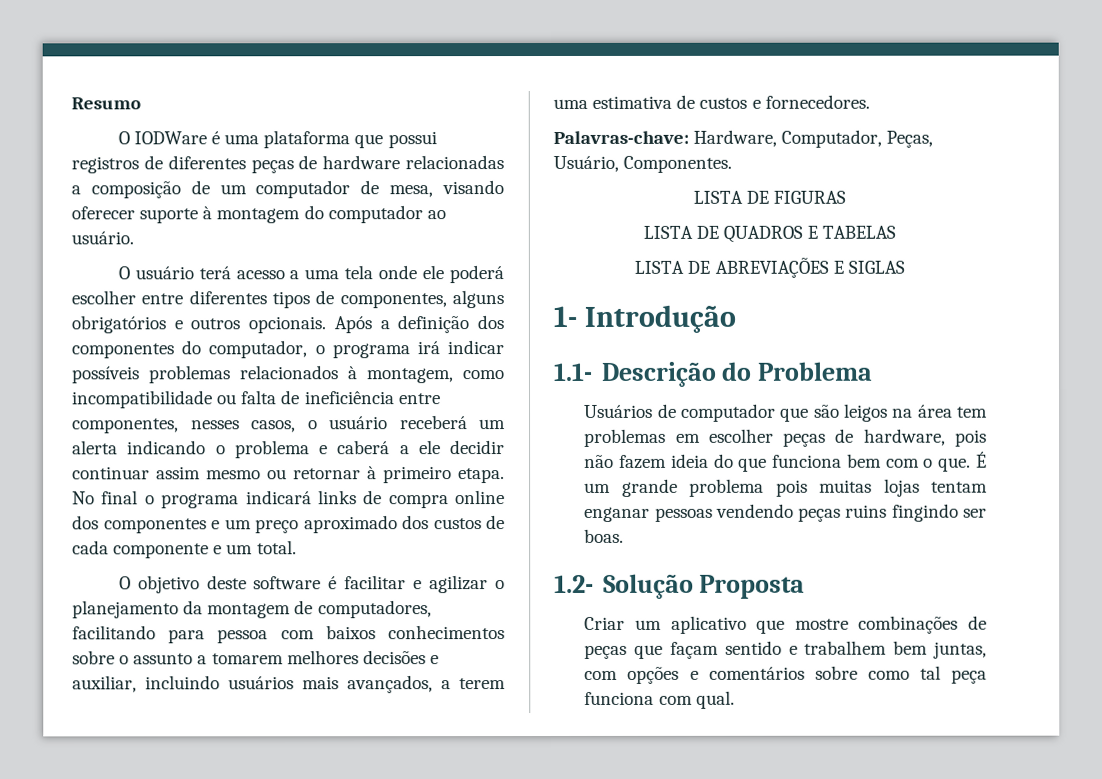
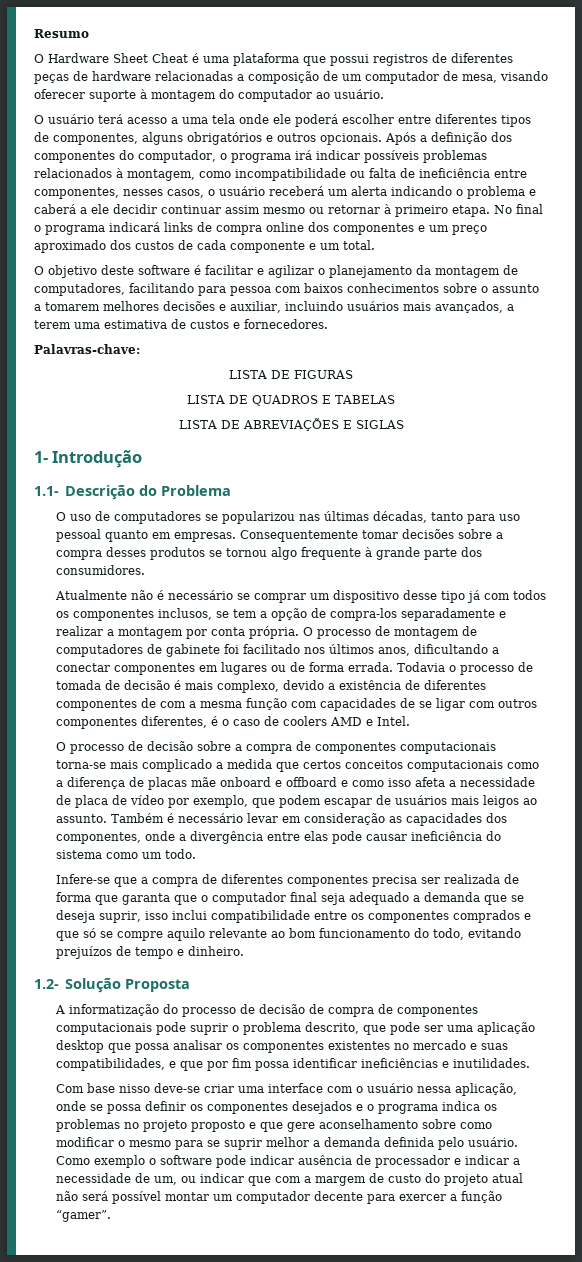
- O IODWare é uma plataforma que possui registros de diferentes peças de hardware relacionadas a composição de um computador de mesa, visando oferecer suporte à montagem do computador ao usuário.
+ O Hardware Sheet Cheat é uma plataforma que possui registros de diferentes peças de hardware relacionadas a composição de um computador de mesa, visando oferecer suporte à montagem do computador ao usuário.
- Palavras-chave: Hardware, Computador, Peças, Usuário, Componentes.
+ Palavras-chave:
- Usuários de computador que são leigos na área tem problemas em escolher peças de hardware, pois não fazem ideia do que funciona bem com o que. É um grande problema pois muitas lojas tentam enganar pessoas vendendo peças ruins fingindo ser boas.
+ O uso de computadores se popularizou nas últimas décadas, tanto para uso pessoal quanto em empresas. Consequentemente tomar decisões sobre a compra desses produtos se tornou algo frequente à grande parte dos consumidores.
+ Atualmente não é necessário se comprar um dispositivo desse tipo já com todos os componentes inclusos, se tem a opção de compra-los separadamente e realizar a montagem por conta própria. O processo de montagem de computadores de gabinete foi facilitado nos últimos anos, dificultando a conectar componentes em lugares ou de forma errada. Todavia o processo de tomada de decisão é mais complexo, devido a existência de diferentes componentes de com a mesma função com capacidades de se ligar com outros componentes diferentes, é o caso de coolers AMD e Intel.
+ O processo de decisão sobre a compra de componentes computacionais torna-se mais complicado a medida que certos conceitos computacionais como a diferença de placas mãe onboard e offboard e como isso afeta a necessidade de placa de vídeo por exemplo, que podem escapar de usuários mais leigos ao assunto. Também é necessário levar em consideração as capacidades dos componentes, onde a divergência entre elas pode causar ineficiência do sistema como um todo.
+ Infere-se que a compra de diferentes componentes precisa ser realizada de forma que garanta que o computador final seja adequado a demanda que se deseja suprir, isso inclui compatibilidade entre os componentes comprados e que só se compre aquilo relevante ao bom funcionamento do todo, evitando prejuízos de tempo e dinheiro.
  1.2- Solução Proposta
- Criar um aplicativo que mostre combinações de peças que façam sentido e trabalhem bem juntas, com opções e comentários sobre como tal peça funciona com qual.
+ A informatização do processo de decisão de compra de componentes computacionais pode suprir o problema descrito, que pode ser uma aplicação desktop que possa analisar os componentes existentes no mercado e suas compatibilidades, e que por fim possa identificar ineficiências e inutilidades.
+ Com base nisso deve-se criar uma interface com o usuário nessa aplicação, onde se possa definir os componentes desejados e o programa indica os problemas no projeto proposto e que gere aconselhamento sobre como modificar o mesmo para se suprir melhor a demanda definida pelo usuário. Como exemplo o software pode indicar ausência de processador e indicar a necessidade de um, ou indicar que com a margem de custo do projeto atual não será possível montar um computador decente para exercer a função “gamer”.

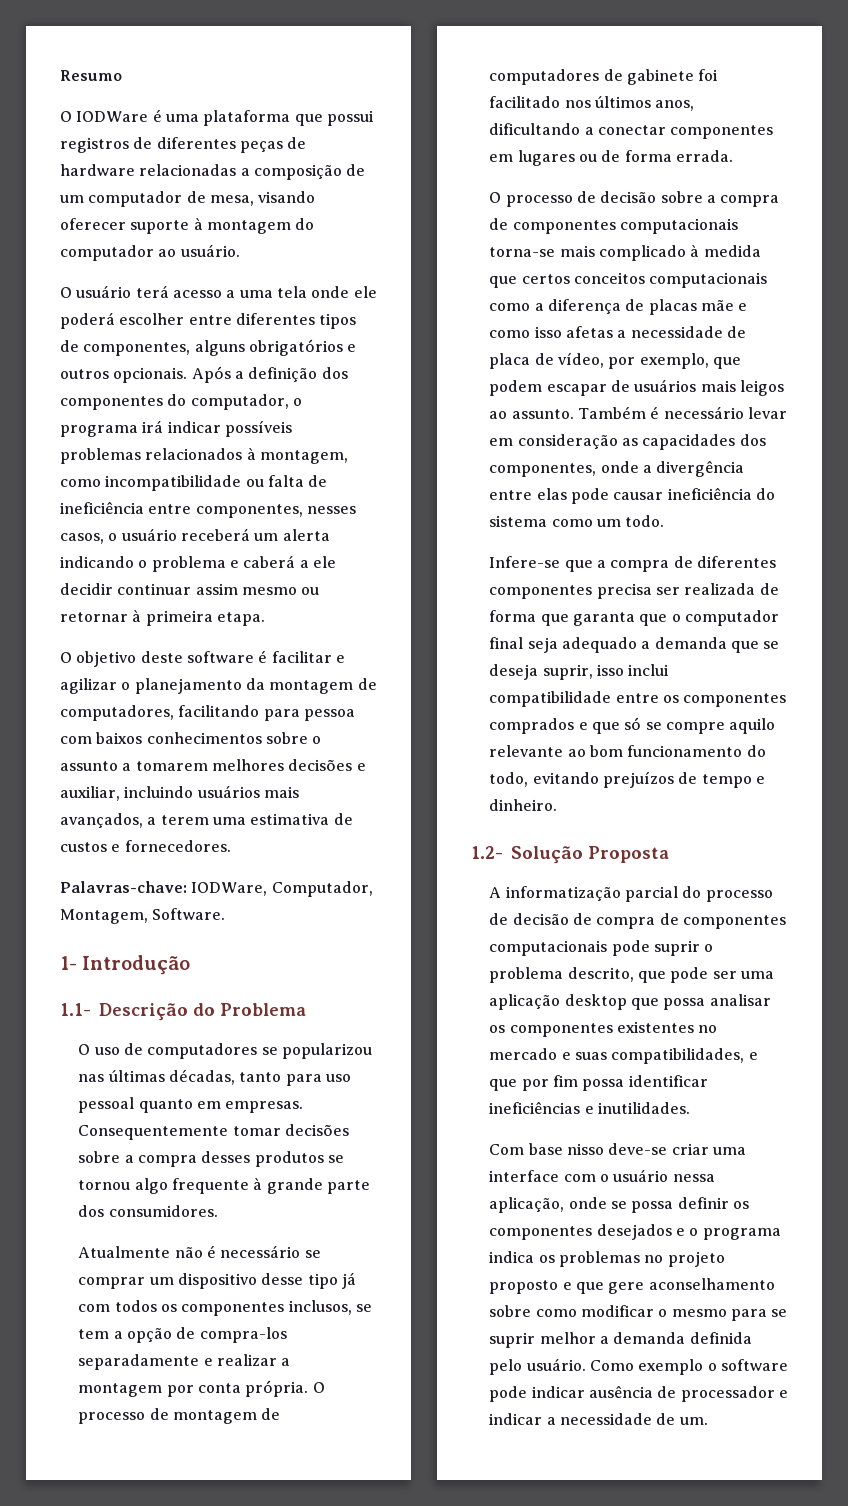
- O Hardware Sheet Cheat é uma plataforma que possui registros de diferentes peças de hardware relacionadas a composição de um computador de mesa, visando oferecer suporte à montagem do computador ao usuário.
+ O IODWare é uma plataforma que possui registros de diferentes peças de hardware relacionadas a composição de um computador de mesa, visando oferecer suporte à montagem do computador ao usuário.
- Após a definição dos componentes do computador, o programa irá indicar possíveis problemas relacionados à montagem, como incompatibilidade ou falta de ineficiência entre componentes, nesses casos, o usuário receberá um alerta indicando o problema e caberá a ele decidir continuar assim mesmo ou retornar à primeiro etapa. No final o programa indicará links de compra online dos componentes e um preço aproximado dos custos de cada componente e um total.
+ Após a definição dos componentes do computador, o programa irá indicar possíveis problemas relacionados à montagem, como incompatibilidade ou falta de ineficiência entre componentes, nesses casos, o usuário receberá um alerta indicando o problema e caberá a ele decidir continuar assim mesmo ou retornar à primeira etapa.
- Palavras-chave:
- LISTA DE FIGURAS
- LISTA DE QUADROS E TABELAS
- LISTA DE ABREVIAÇÕES E SIGLAS
+ Palavras-chave: IODWare, Computador, Montagem, Software.
- Todavia o processo de tomada de decisão é mais complexo, devido a existência de diferentes componentes de com a mesma função com capacidades de se ligar com outros componentes diferentes, é o caso de coolers AMD e Intel.
- O processo de decisão sobre a compra de componentes computacionais torna-se mais complicado a medida que certos conceitos computacionais como a diferença de placas mãe onboard e offboard e como isso afeta a necessidade de placa de vídeo por exemplo, que podem escapar de usuários mais leigos ao assunto.
+ O processo de decisão sobre a compra de componentes computacionais torna-se mais complicado à medida que certos conceitos computacionais como a diferença de placas mãe e como isso afetas a necessidade de placa de vídeo, por exemplo, que podem escapar de usuários mais leigos ao assunto.
- A informatização do processo de decisão de compra de componentes computacionais pode suprir o problema descrito, que pode ser uma aplicação desktop que possa analisar os componentes existentes no mercado e suas compatibilidades, e que por fim possa identificar ineficiências e inutilidades.
+ A informatização parcial do processo de decisão de compra de componentes computacionais pode suprir o problema descrito, que pode ser uma aplicação desktop que possa analisar os componentes existentes no mercado e suas compatibilidades, e que por fim possa identificar ineficiências e inutilidades.
- Como exemplo o software pode indicar ausência de processador e indicar a necessidade de um, ou indicar que com a margem de custo do projeto atual não será possível montar um computador decente para exercer a função “gamer”.
+ Como exemplo o software pode indicar ausência de processador e indicar a necessidade de um.

